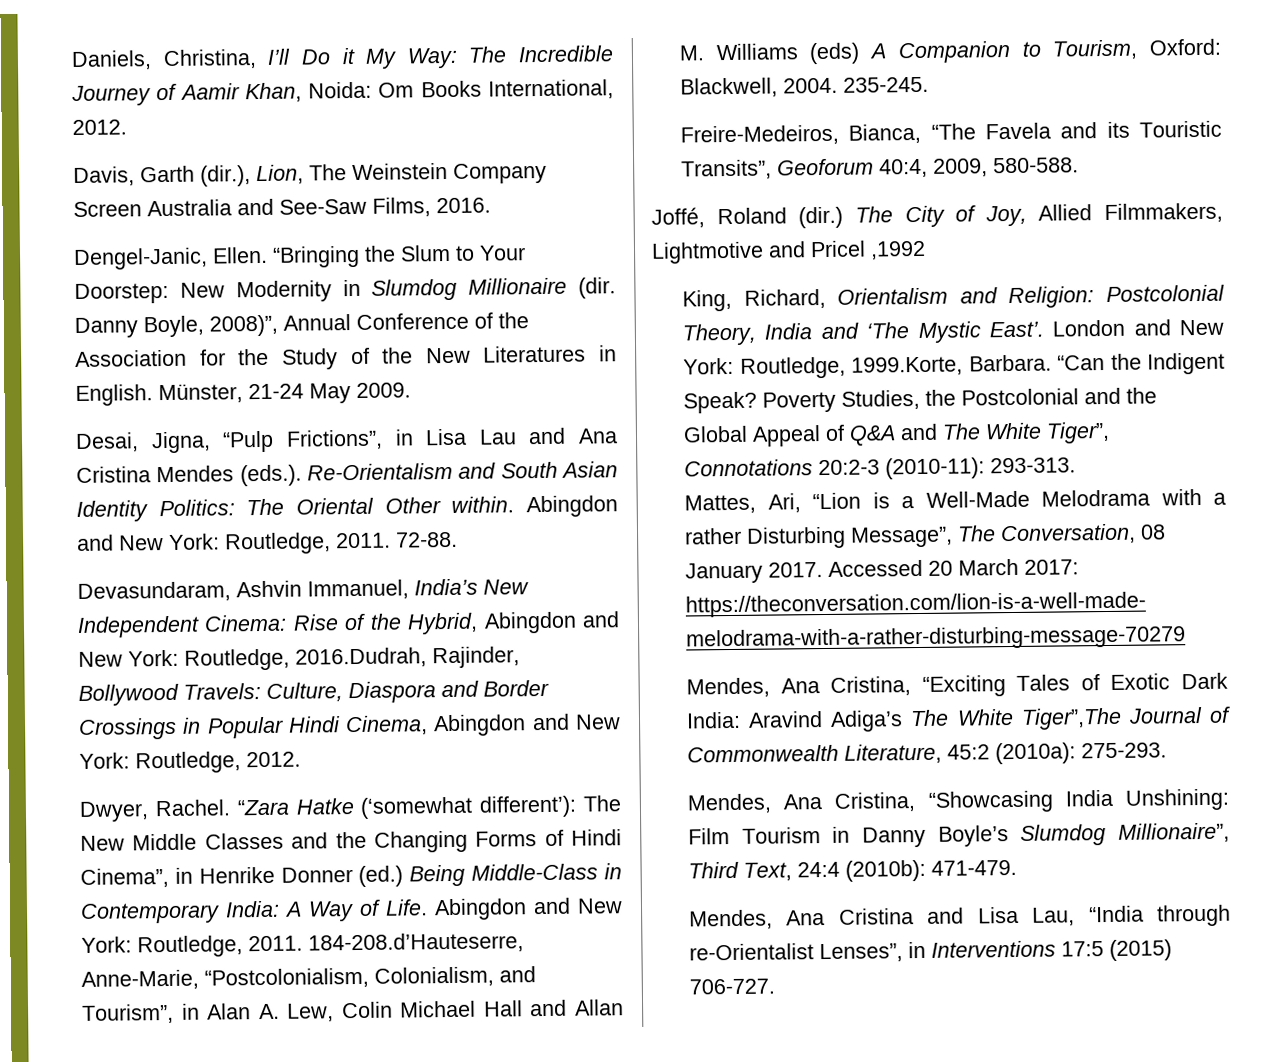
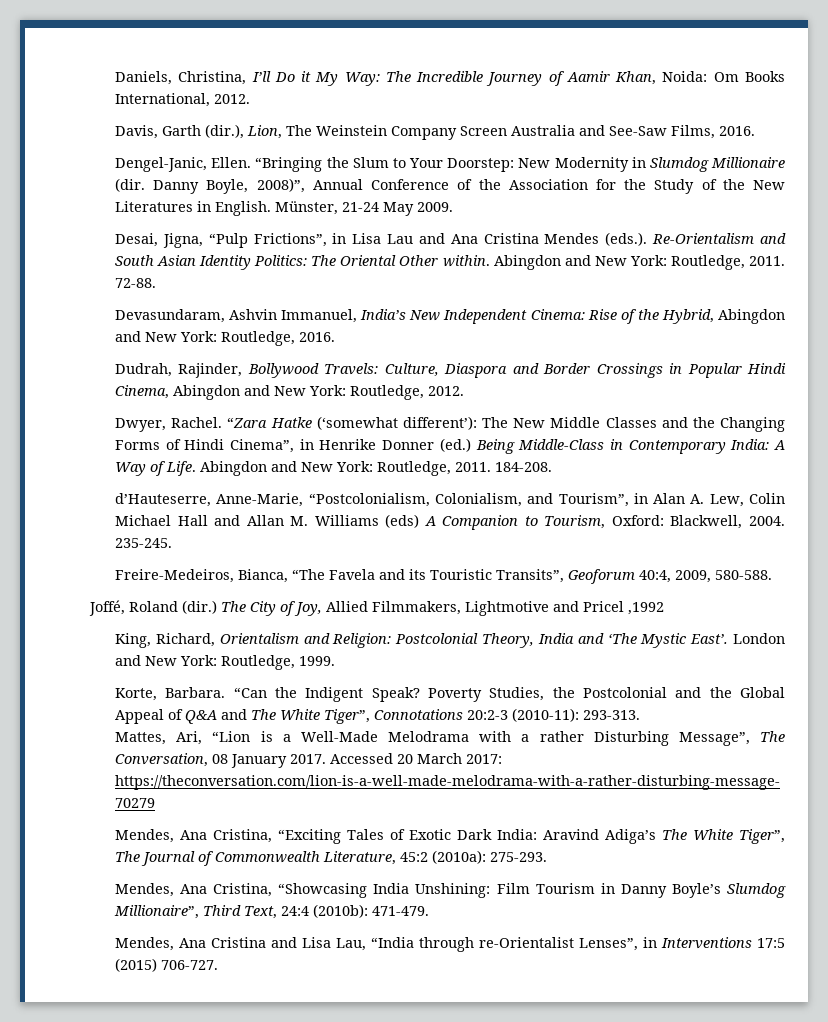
- Devasundaram, Ashvin Immanuel, India’s New Independent Cinema: Rise of the Hybrid, Abingdon and New York: Routledge, 2016.Dudrah, Rajinder, Bollywood Travels: Culture, Diaspora and Border Crossings in Popular Hindi Cinema, Abingdon and New York: Routledge, 2012.
+ Devasundaram, Ashvin Immanuel, India’s New Independent Cinema: Rise of the Hybrid, Abingdon and New York: Routledge, 2016.
+ Dudrah, Rajinder, Bollywood Travels: Culture, Diaspora and Border Crossings in Popular Hindi Cinema, Abingdon and New York: Routledge, 2012.
- 184-208.d’Hauteserre, Anne-Marie, “Postcolonialism, Colonialism, and Tourism”, in Alan A. Lew, Colin Michael Hall and Allan M. Williams (eds) A Companion to Tourism, Oxford: Blackwell, 2004.
+ 184-208.
+ d’Hauteserre, Anne-Marie, “Postcolonialism, Colonialism, and Tourism”, in Alan A. Lew, Colin Michael Hall and Allan M. Williams (eds) A Companion to Tourism, Oxford: Blackwell, 2004.
- London and New York: Routledge, 1999.Korte, Barbara.
+ London and New York: Routledge, 1999.
+ Korte, Barbara.
- Mendes, Ana Cristina, “Exciting Tales of Exotic Dark India: Aravind Adiga’s The White Tiger”,The Journal of Commonwealth Literature, 45:2 (2010a): 275-293.
+ Mendes, Ana Cristina, “Exciting Tales of Exotic Dark India: Aravind Adiga’s The White Tiger”, The Journal of Commonwealth Literature, 45:2 (2010a): 275-293.

